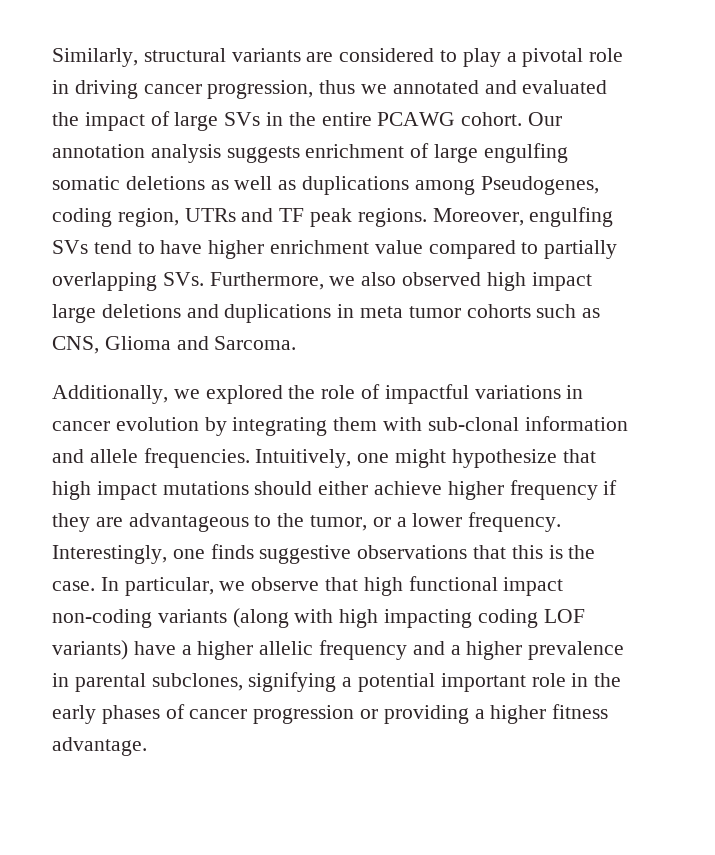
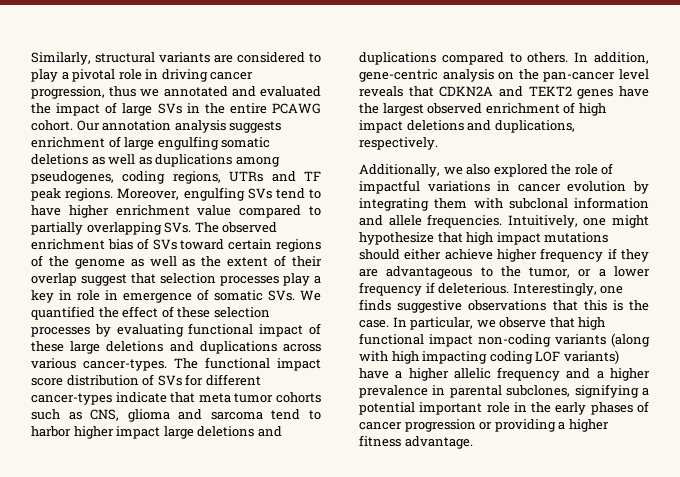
- Our annotation analysis suggests enrichment of large engulfing somatic deletions as well as duplications among Pseudogenes, coding region, UTRs and TF peak regions.
+ Our annotation analysis suggests enrichment of large engulfing somatic deletions as well as duplications among pseudogenes, coding regions, UTRs and TF peak regions.
- Moreover, engulfing SVs tend to have higher enrichment value compared to partially overlapping SVs. Furthermore, we also observed high impact large deletions and duplications in meta tumor cohorts such as CNS, Glioma and Sarcoma.
+ Moreover, engulfing SVs tend to have higher enrichment value compared to partially overlapping SVs. The observed enrichment bias of SVs toward certain regions of the genome as well as the extent of their overlap suggest that selection processes play a key in role in emergence of somatic SVs. We quantified the effect of these selection processes by evaluating functional impact of these large deletions and duplications across various cancer-types. The functional impact score distribution of SVs for different cancer-types indicate that meta tumor cohorts such as CNS, glioma and sarcoma tend to harbor higher impact large deletions and duplications compared to others. In addition, gene-centric analysis on the pan-cancer level reveals that CDKN2A and TEKT2 genes have the largest observed enrichment of high impact deletions and duplications, respectively.
- Additionally, we explored the role of impactful variations in cancer evolution by integrating them with sub-clonal information and allele frequencies.
+ Additionally, we also explored the role of impactful variations in cancer evolution by integrating them with subclonal information and allele frequencies.
- Intuitively, one might hypothesize that high impact mutations should either achieve higher frequency if they are advantageous to the tumor, or a lower frequency.
+ Intuitively, one might hypothesize that high impact mutations should either achieve higher frequency if they are advantageous to the tumor, or a lower frequency if deleterious.

